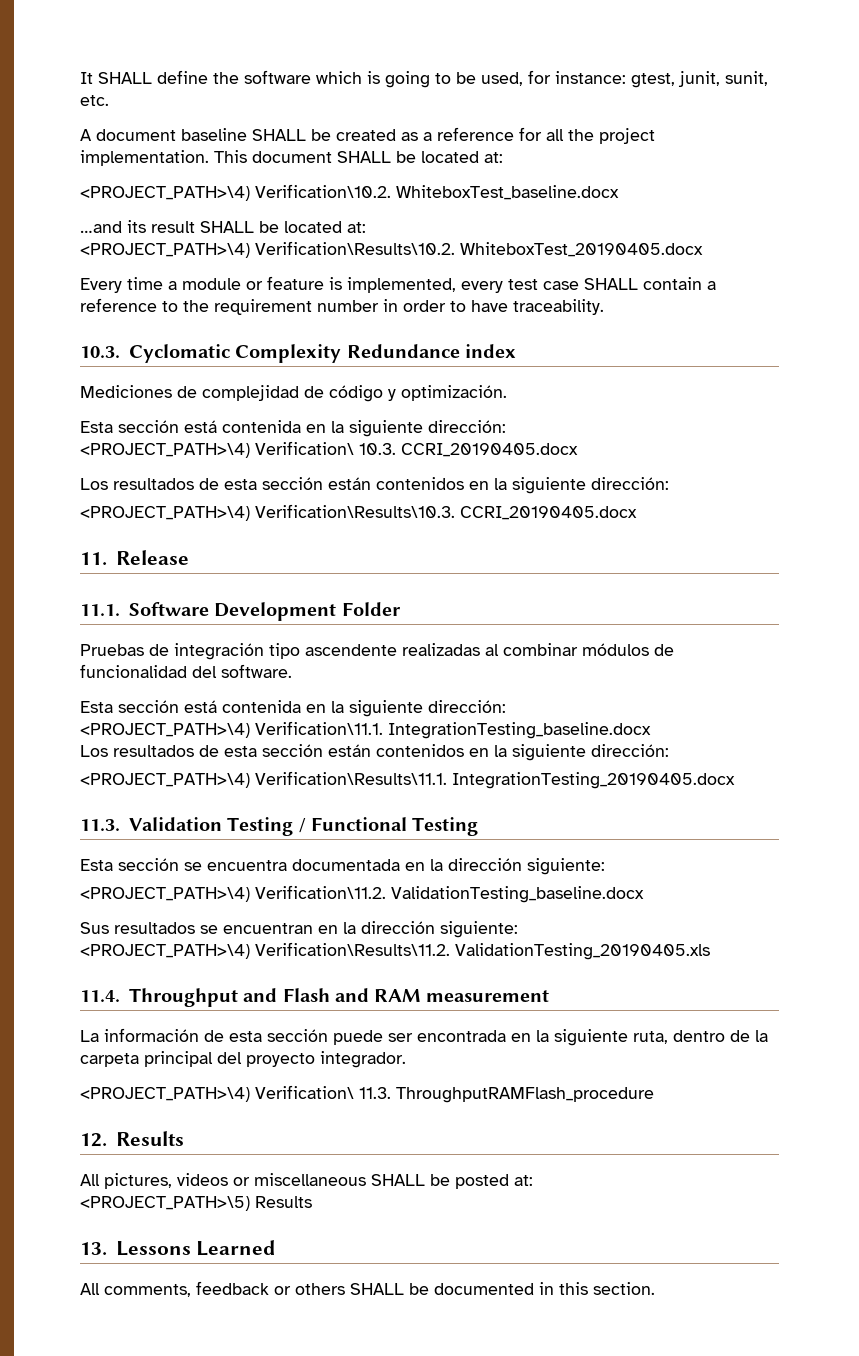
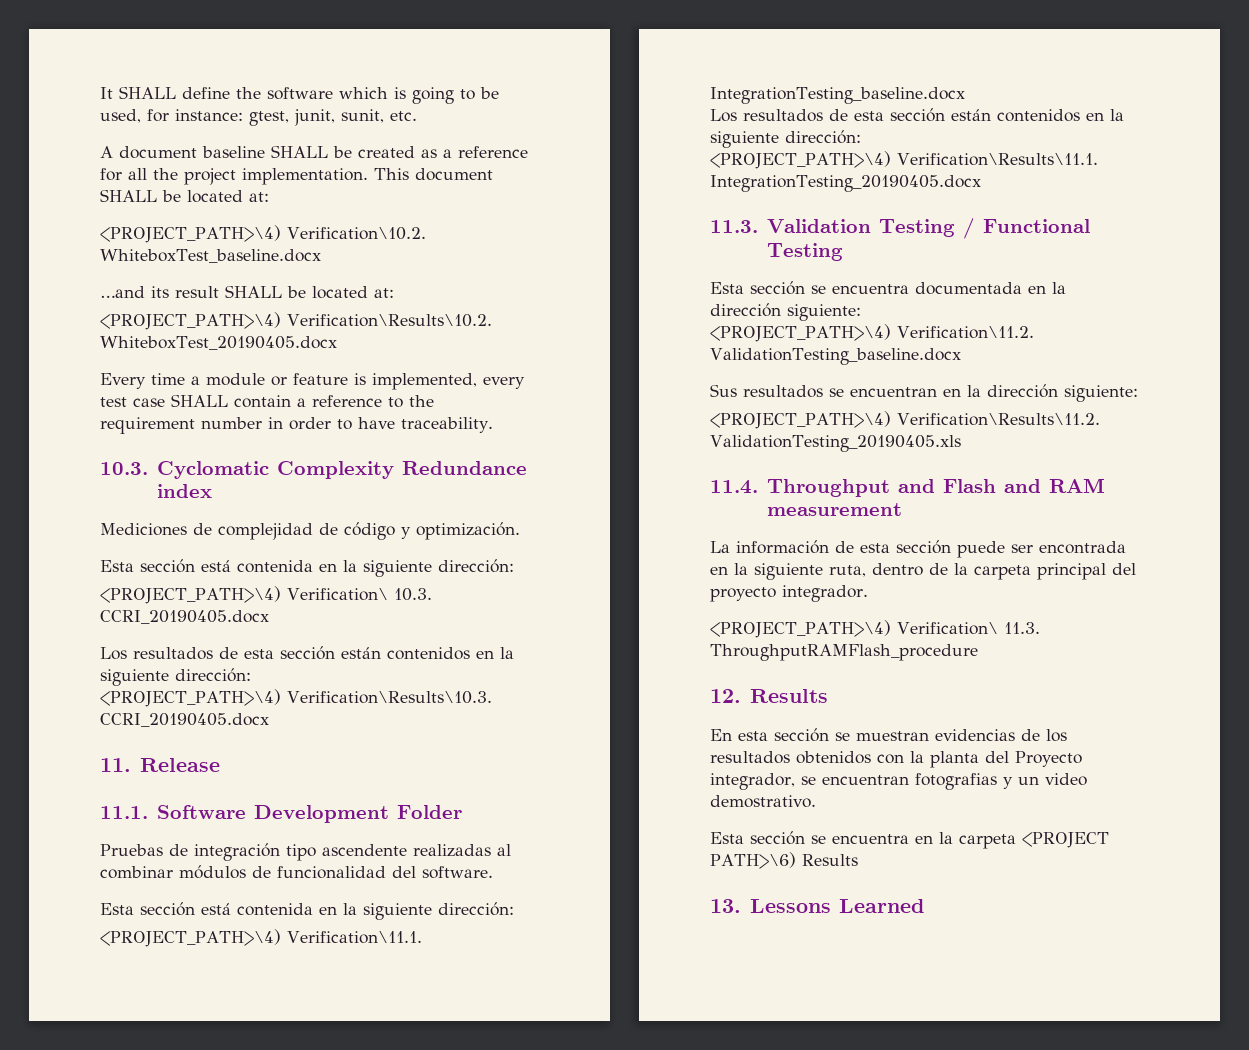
- All pictures, videos or miscellaneous SHALL be posted at:
- <PROJECT_PATH>\5) Results
+ En esta sección se muestran evidencias de los resultados obtenidos con la planta del Proyecto integrador, se encuentran fotografias y un video demostrativo.
+ Esta sección se encuentra en la carpeta <PROJECT PATH>\6) Results
  13. Lessons Learned
- All comments, feedback or others SHALL be documented in this section.

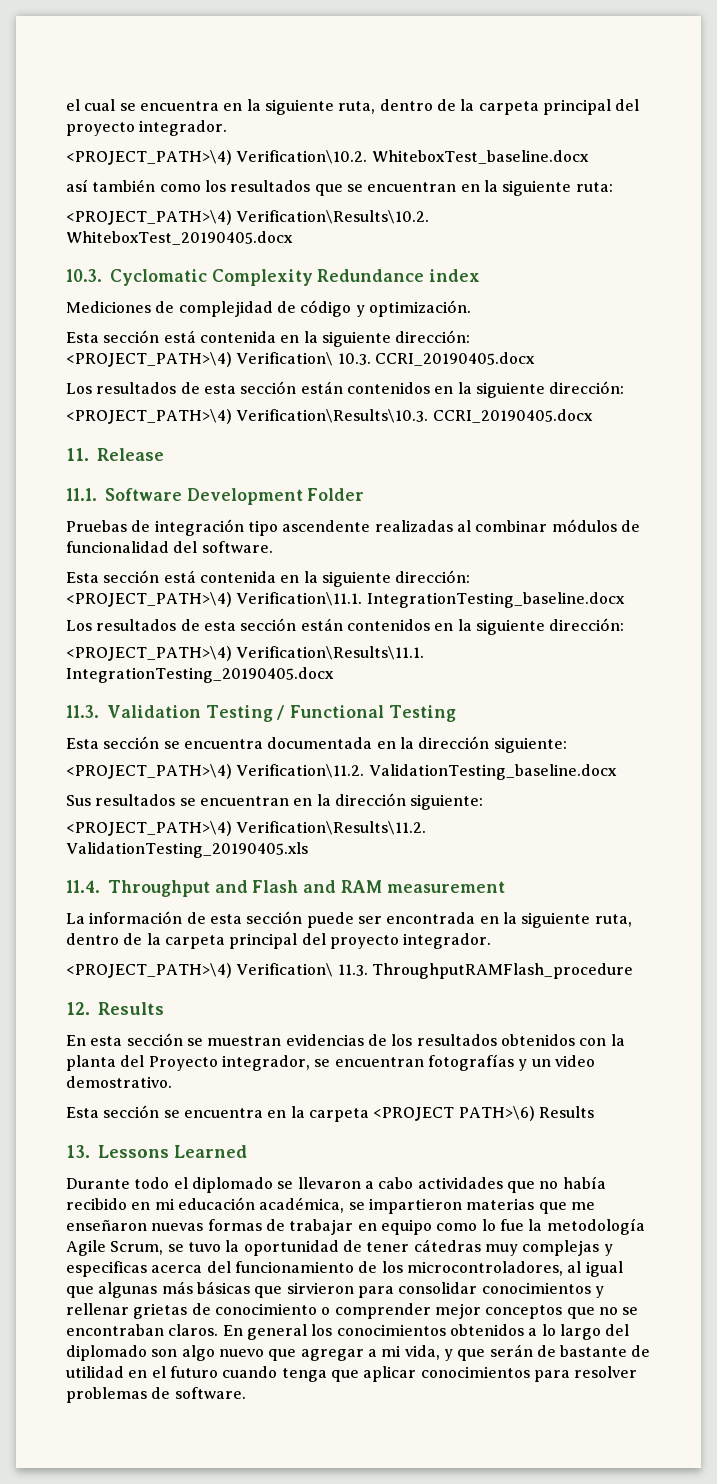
- It SHALL define the software which is going to be used, for instance: gtest, junit, sunit, etc.
- A document baseline SHALL be created as a reference for all the project implementation. This document SHALL be located at:
+ el cual se encuentra en la siguiente ruta, dentro de la carpeta principal del proyecto integrador.
  <PROJECT_PATH>\4) Verification\10.2. WhiteboxTest_baseline.docx
- …and its result SHALL be located at:
+ así también como los resultados que se encuentran en la siguiente ruta:
  <PROJECT_PATH>\4) Verification\Results\10.2. WhiteboxTest_20190405.docx
- Every time a module or feature is implemented, every test case SHALL contain a reference to the requirement number in order to have traceability.
- En esta sección se muestran evidencias de los resultados obtenidos con la planta del Proyecto integrador, se encuentran fotografias y un video demostrativo.
+ En esta sección se muestran evidencias de los resultados obtenidos con la planta del Proyecto integrador, se encuentran fotografías y un video demostrativo.
+ Durante todo el diplomado se llevaron a cabo actividades que no había recibido en mi educación académica, se impartieron materias que me enseñaron nuevas formas de trabajar en equipo como lo fue la metodología Agile Scrum, se tuvo la oportunidad de tener cátedras muy complejas y especificas acerca del funcionamiento de los microcontroladores, al igual que algunas más básicas que sirvieron para consolidar conocimientos y rellenar grietas de conocimiento o comprender mejor conceptos que no se encontraban claros. En general los conocimientos obtenidos a lo largo del diplomado son algo nuevo que agregar a mi vida, y que serán de bastante de utilidad en el futuro cuando tenga que aplicar conocimientos para resolver problemas de software.

